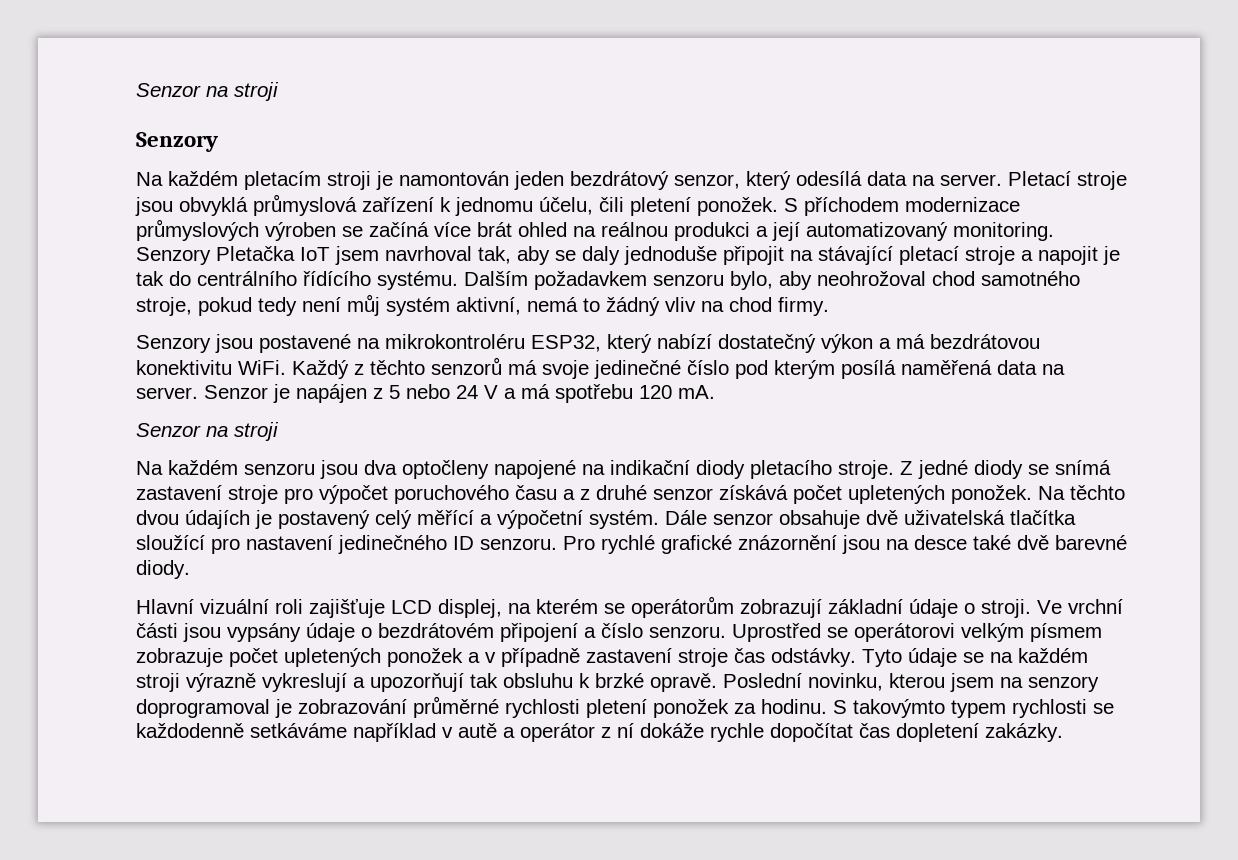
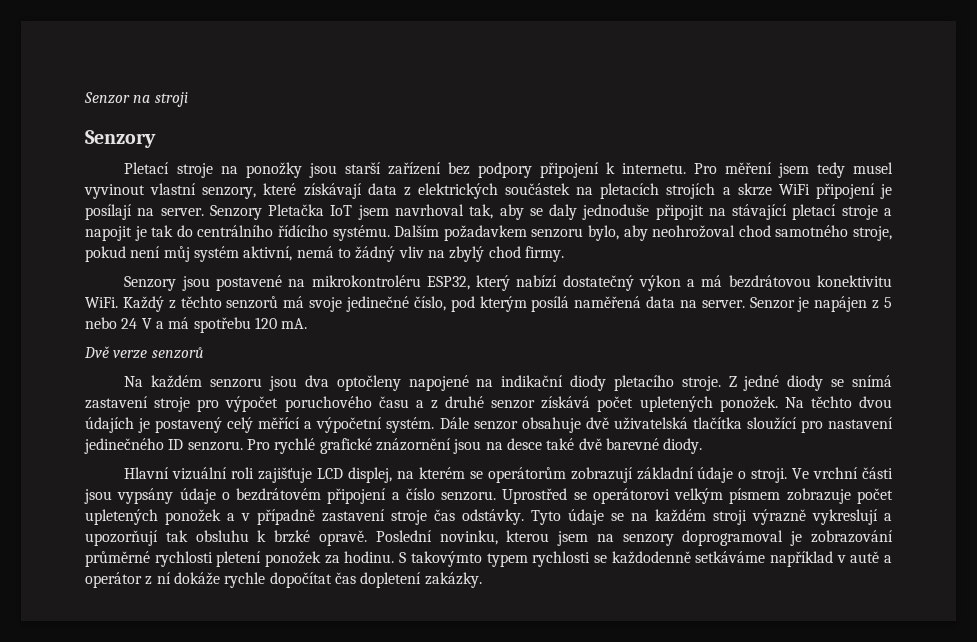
- Na každém pletacím stroji je namontován jeden bezdrátový senzor, který odesílá data na server. Pletací stroje jsou obvyklá průmyslová zařízení k jednomu účelu, čili pletení ponožek. S příchodem modernizace průmyslových výroben se začíná více brát ohled na reálnou produkci a její automatizovaný monitoring.
+ Pletací stroje na ponožky jsou starší zařízení bez podpory připojení k internetu. Pro měření jsem tedy musel vyvinout vlastní senzory, které získávají data z elektrických součástek na pletacích strojích a skrze WiFi připojení je posílají na server.
- Dalším požadavkem senzoru bylo, aby neohrožoval chod samotného stroje, pokud tedy není můj systém aktivní, nemá to žádný vliv na chod firmy.
+ Dalším požadavkem senzoru bylo, aby neohrožoval chod samotného stroje, pokud není můj systém aktivní, nemá to žádný vliv na zbylý chod firmy.
- Každý z těchto senzorů má svoje jedinečné číslo pod kterým posílá naměřená data na server.
+ Každý z těchto senzorů má svoje jedinečné číslo, pod kterým posílá naměřená data na server.
  Senzor je napájen z 5 nebo 24 V a má spotřebu 120 mA.
- Senzor na stroji
+ Dvě verze senzorů

